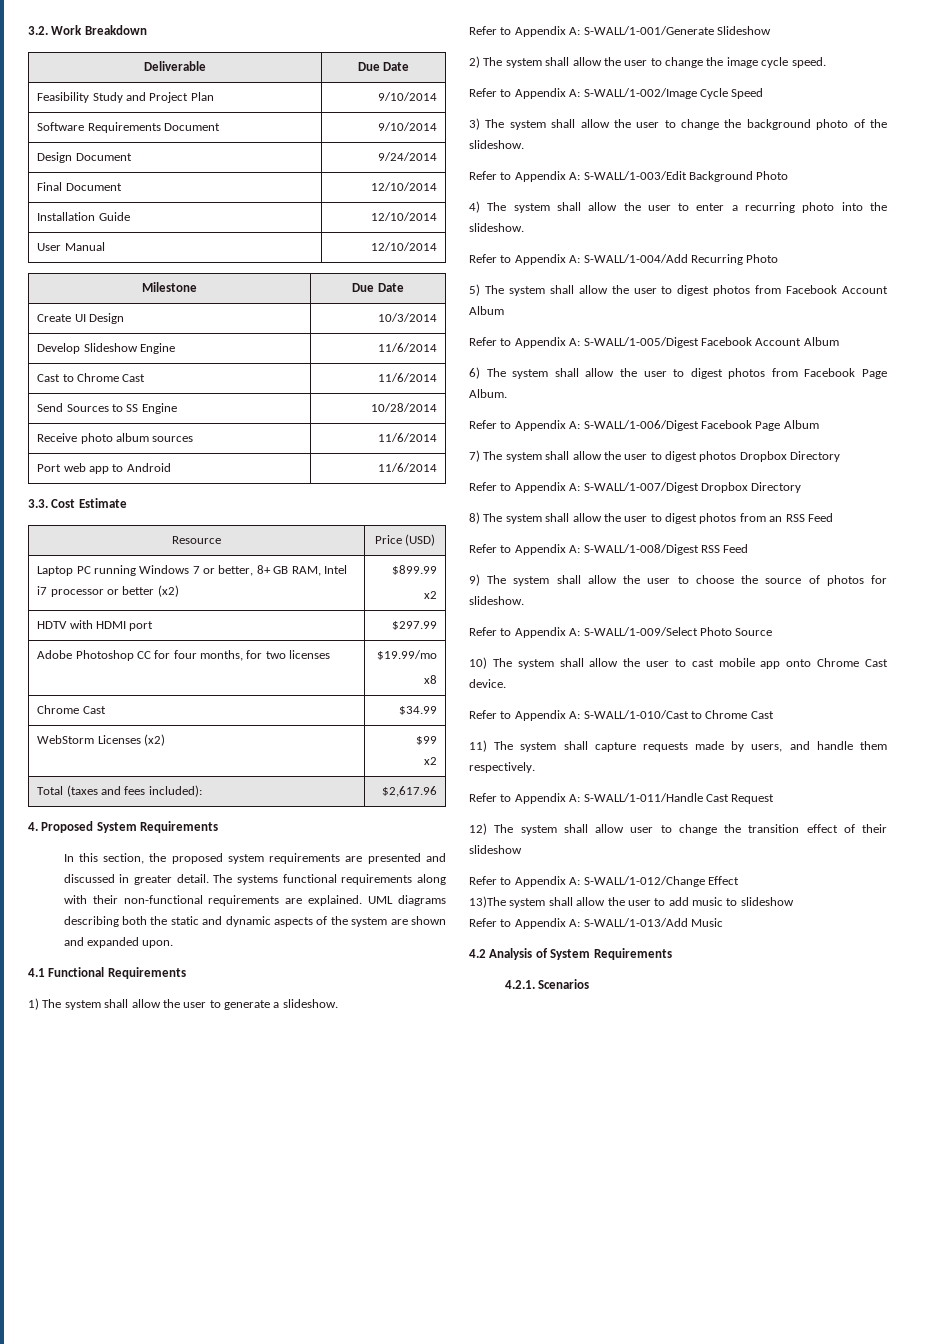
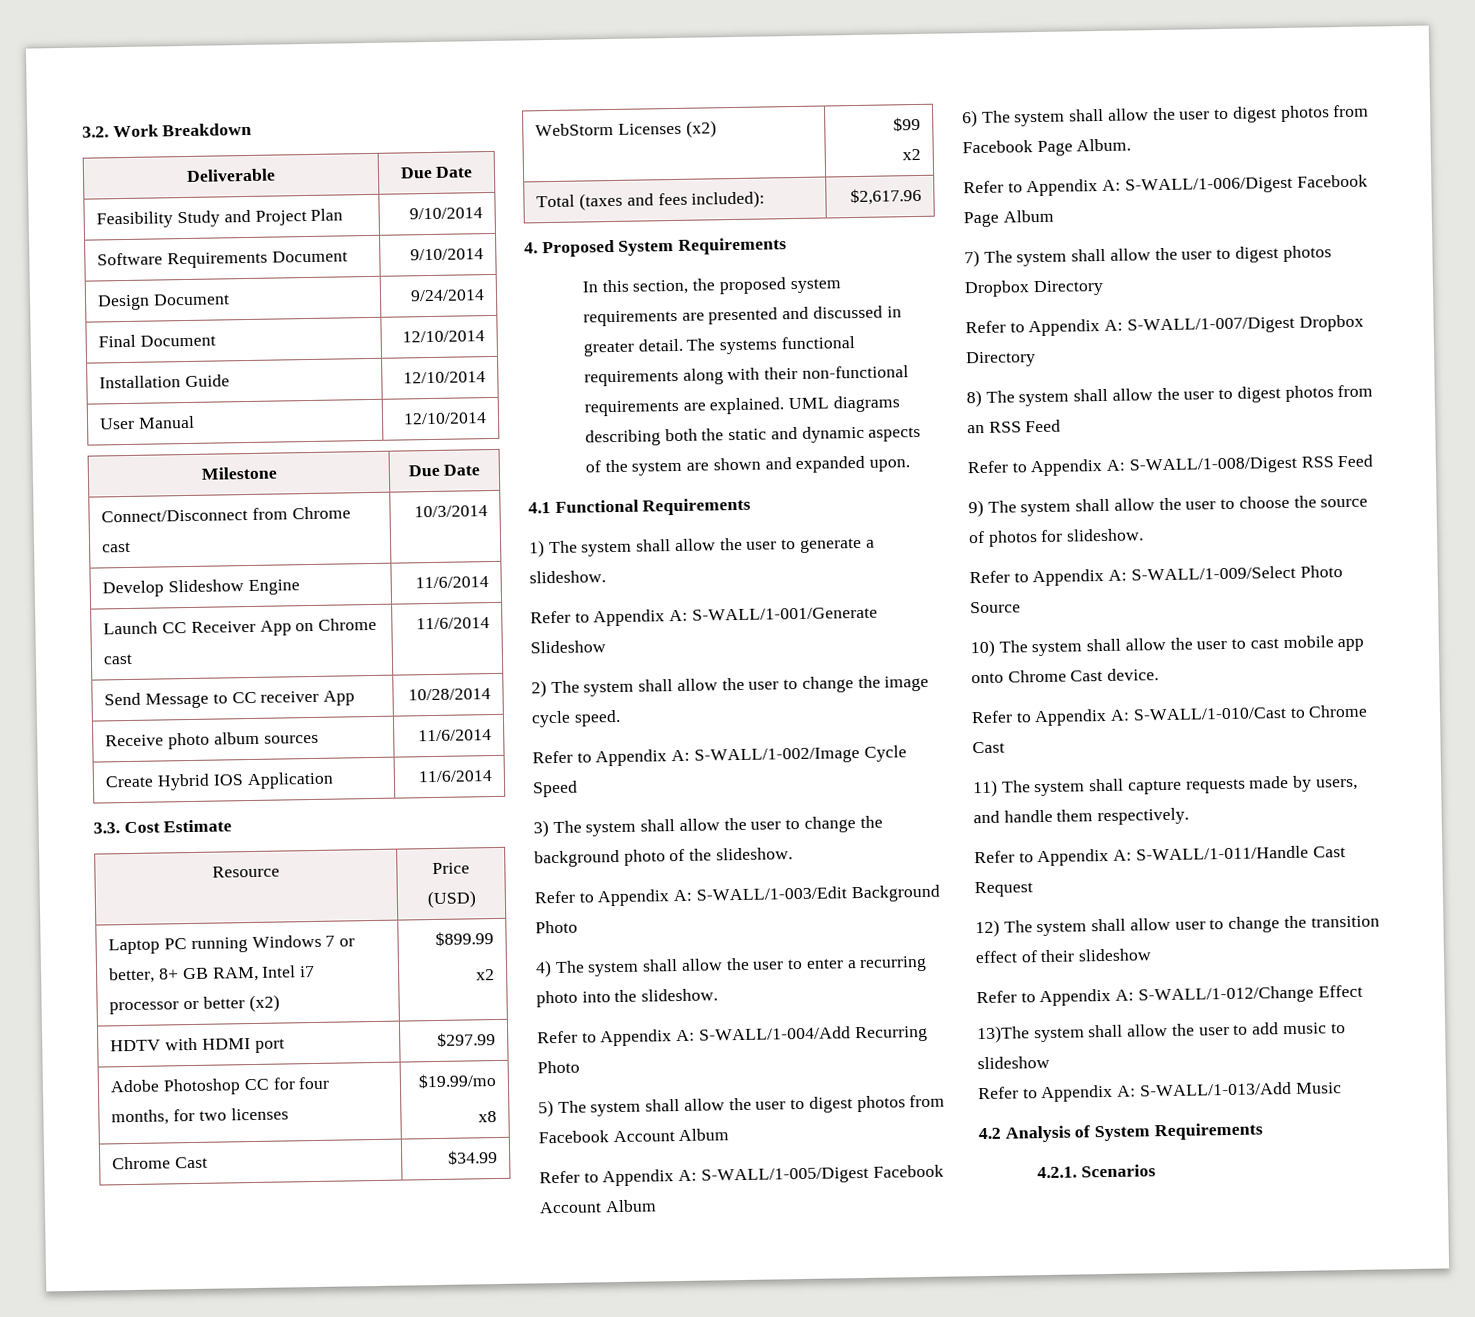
- Create UI Design | 10/3/2014
+ Connect/Disconnect from Chrome cast | 10/3/2014
- Cast to Chrome Cast | 11/6/2014
- Send Sources to SS Engine | 10/28/2014
+ Launch CC Receiver App on Chrome cast | 11/6/2014
+ Send Message to CC receiver App | 10/28/2014
- Port web app to Android | 11/6/2014
+ Create Hybrid IOS Application | 11/6/2014

